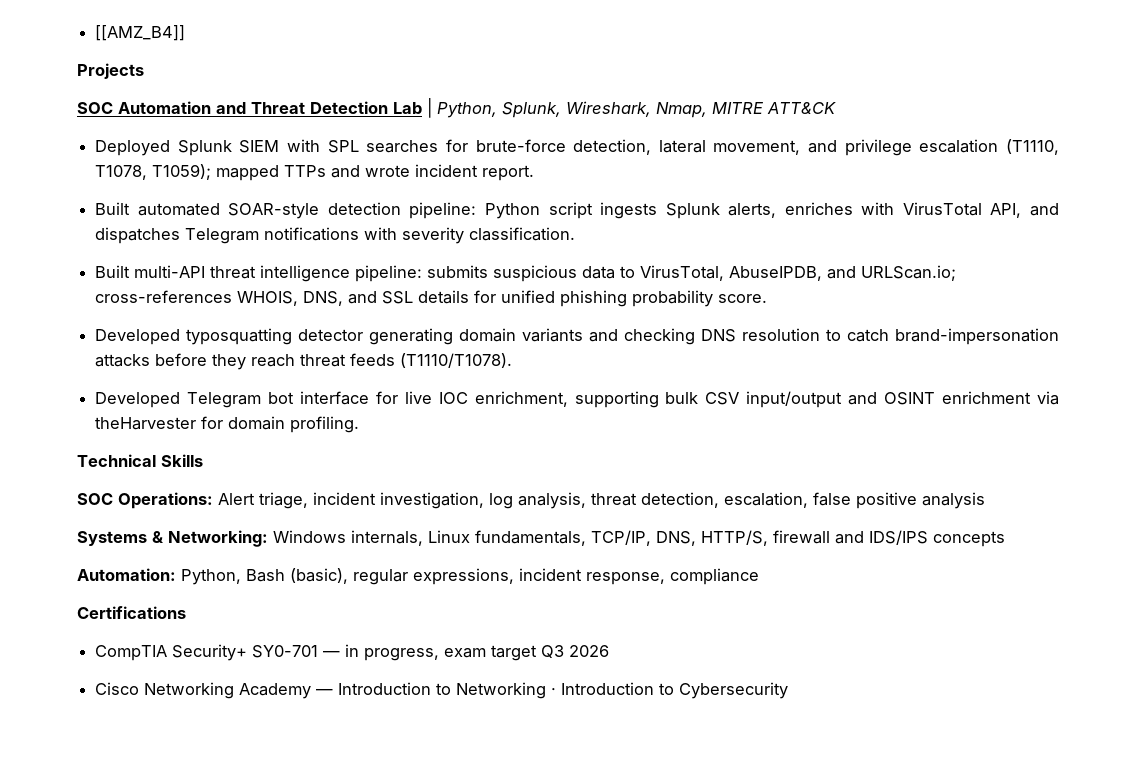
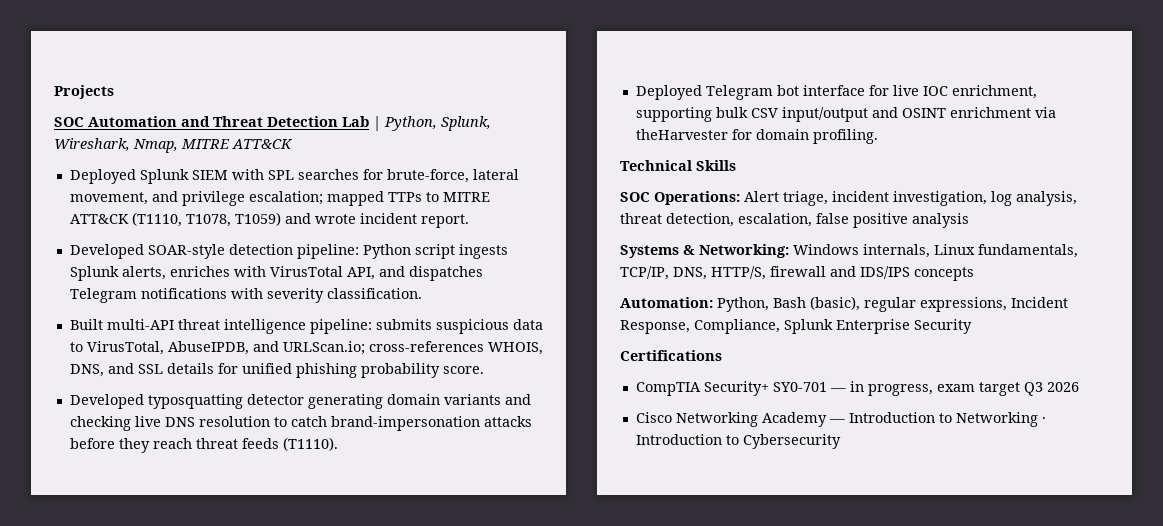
- [[AMZ_B4]]
- Deployed Splunk SIEM with SPL searches for brute-force detection, lateral movement, and privilege escalation (T1110, T1078, T1059); mapped TTPs and wrote incident report.
+ Deployed Splunk SIEM with SPL searches for brute-force, lateral movement, and privilege escalation; mapped TTPs to MITRE ATT&CK (T1110, T1078, T1059) and wrote incident report.
- Built automated SOAR-style detection pipeline: Python script ingests Splunk alerts, enriches with VirusTotal API, and dispatches Telegram notifications with severity classification.
+ Developed SOAR-style detection pipeline: Python script ingests Splunk alerts, enriches with VirusTotal API, and dispatches Telegram notifications with severity classification.
- Developed typosquatting detector generating domain variants and checking DNS resolution to catch brand-impersonation attacks before they reach threat feeds (T1110/T1078).
- Developed Telegram bot interface for live IOC enrichment, supporting bulk CSV input/output and OSINT enrichment via theHarvester for domain profiling.
+ Developed typosquatting detector generating domain variants and checking live DNS resolution to catch brand-impersonation attacks before they reach threat feeds (T1110).
+ Deployed Telegram bot interface for live IOC enrichment, supporting bulk CSV input/output and OSINT enrichment via theHarvester for domain profiling.
- Automation: Python, Bash (basic), regular expressions, incident response, compliance
+ Automation: Python, Bash (basic), regular expressions, Incident Response, Compliance, Splunk Enterprise Security

